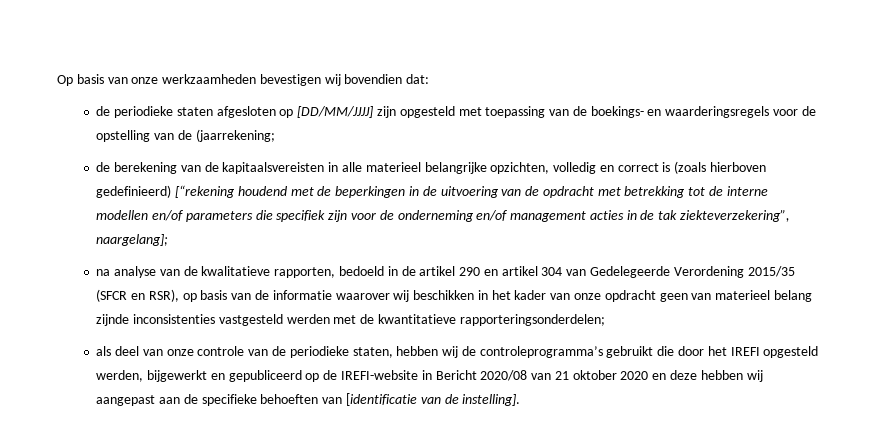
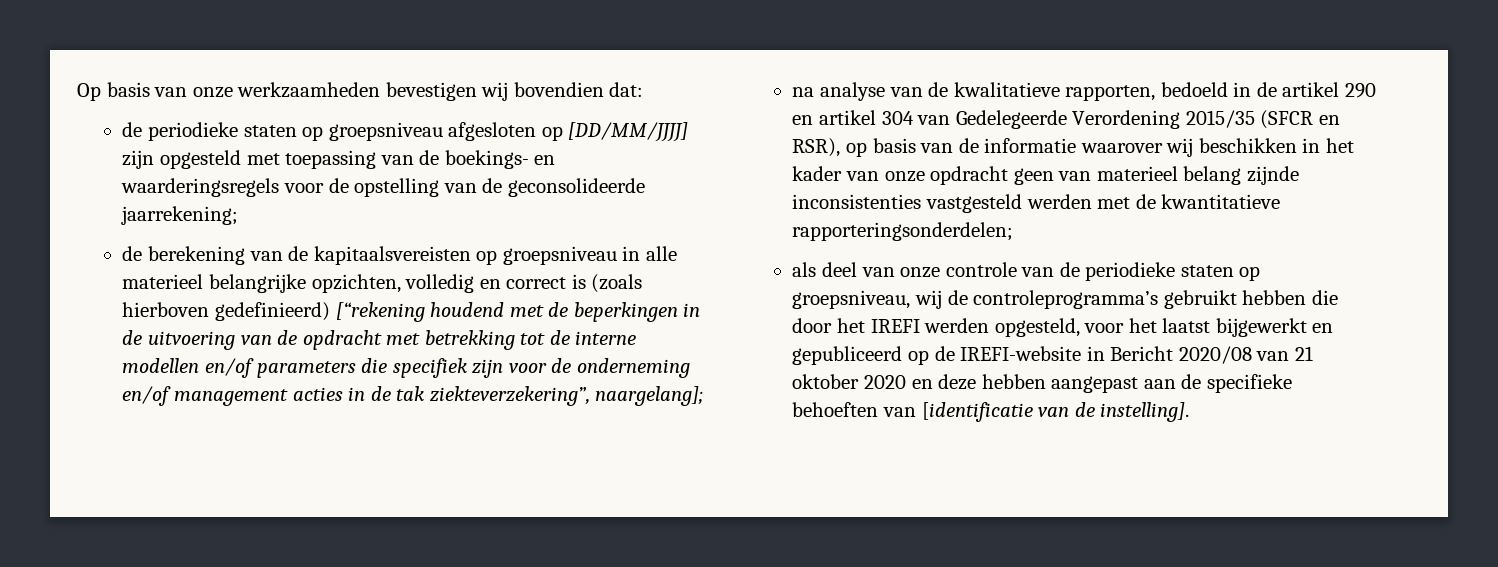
- de periodieke staten afgesloten op [DD/MM/JJJJ] zijn opgesteld met toepassing van de boekings- en waarderingsregels voor de opstelling van de (jaarrekening;
+ de periodieke staten op groepsniveau afgesloten op [DD/MM/JJJJ] zijn opgesteld met toepassing van de boekings- en waarderingsregels voor de opstelling van de geconsolideerde jaarrekening;
- de berekening van de kapitaalsvereisten in alle materieel belangrijke opzichten, volledig en correct is (zoals hierboven gedefinieerd) [“rekening houdend met de beperkingen in de uitvoering van de opdracht met betrekking tot de interne modellen en/of parameters die specifiek zijn voor de onderneming en/of management acties in de tak ziekteverzekering”, naargelang];
+ de berekening van de kapitaalsvereisten op groepsniveau in alle materieel belangrijke opzichten, volledig en correct is (zoals hierboven gedefinieerd) [“rekening houdend met de beperkingen in de uitvoering van de opdracht met betrekking tot de interne modellen en/of parameters die specifiek zijn voor de onderneming en/of management acties in de tak ziekteverzekering”, naargelang];
- als deel van onze controle van de periodieke staten, hebben wij de controleprogramma’s gebruikt die door het IREFI opgesteld werden, bijgewerkt en gepubliceerd op de IREFI-website in Bericht 2020/08 van 21 oktober 2020 en deze hebben wij aangepast aan de specifieke behoeften van [identificatie van de instelling].
+ als deel van onze controle van de periodieke staten op groepsniveau, wij de controleprogramma’s gebruikt hebben die door het IREFI werden opgesteld, voor het laatst bijgewerkt en gepubliceerd op de IREFI-website in Bericht 2020/08 van 21 oktober 2020 en deze hebben aangepast aan de specifieke behoeften van [identificatie van de instelling].

